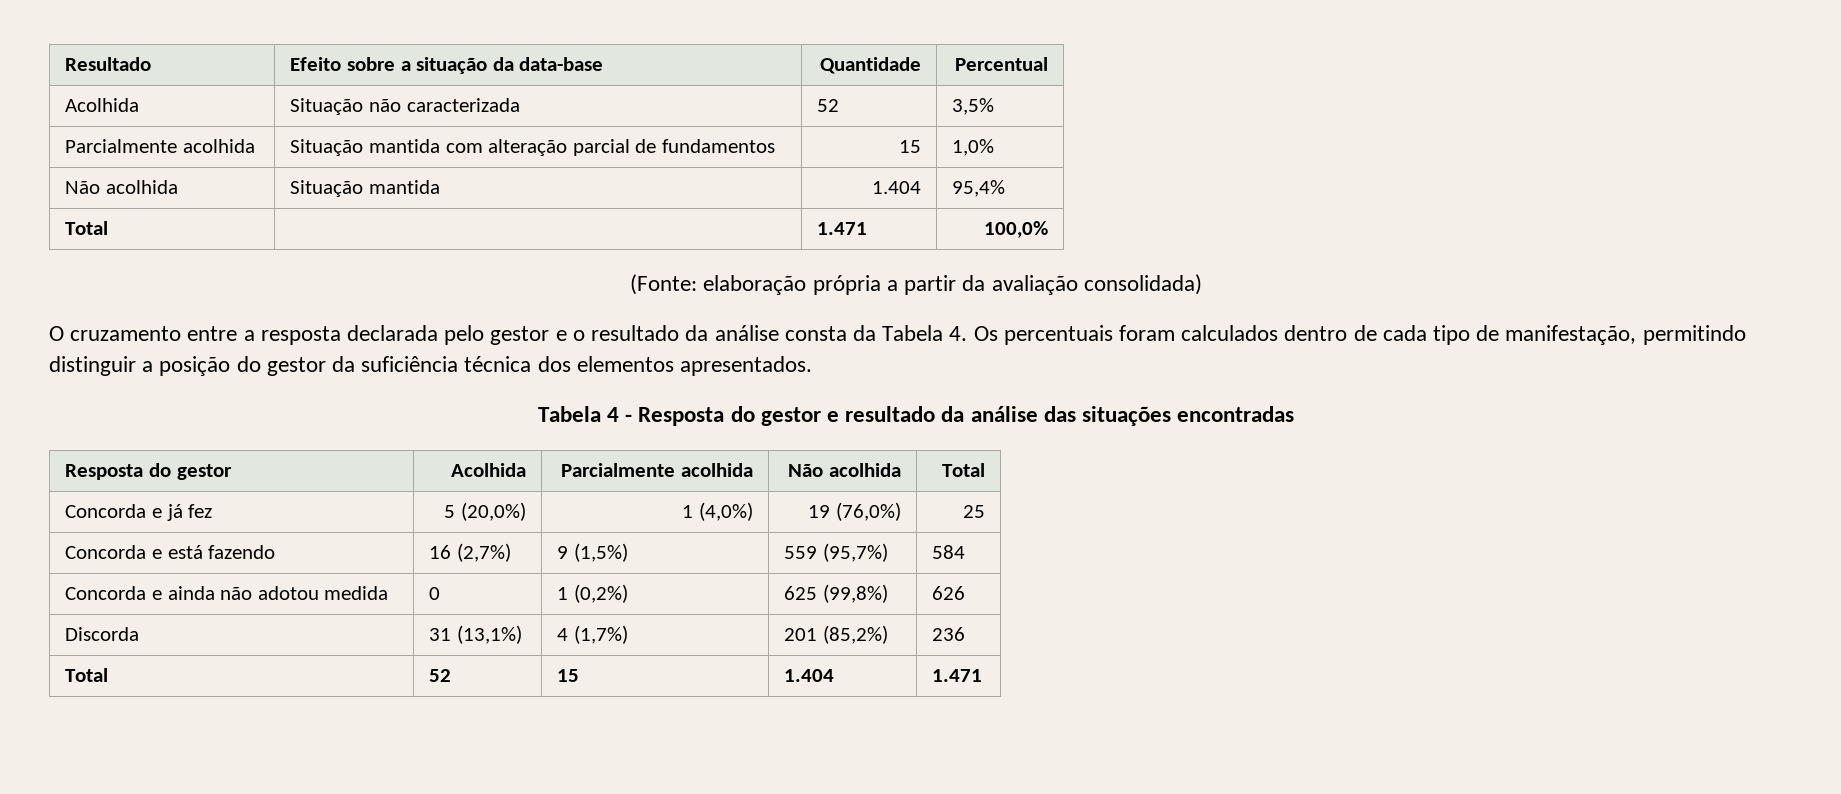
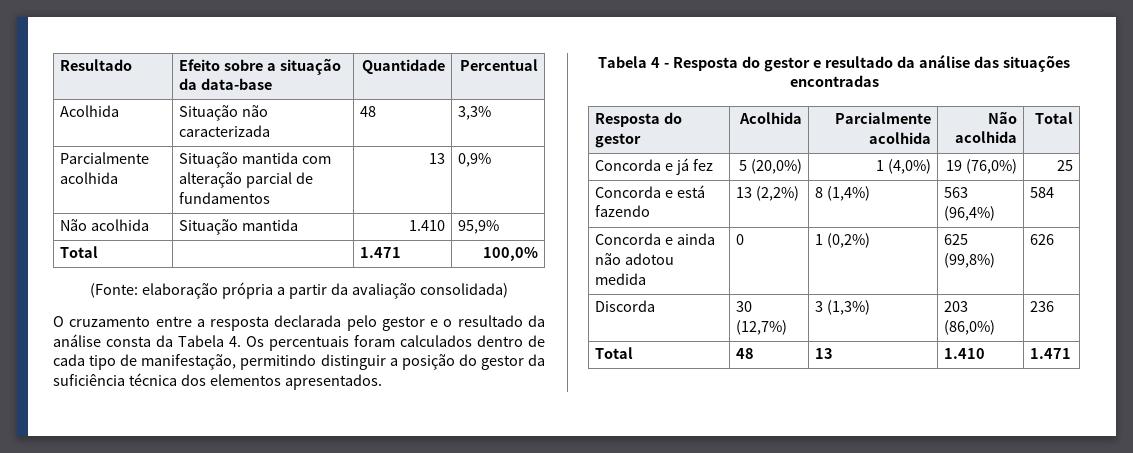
- Acolhida | Situação não caracterizada | 52 | 3,5%
+ Acolhida | Situação não caracterizada | 48 | 3,3%
- Parcialmente acolhida | Situação mantida com alteração parcial de fundamentos | 15 | 1,0%
+ Parcialmente acolhida | Situação mantida com alteração parcial de fundamentos | 13 | 0,9%
- Não acolhida | Situação mantida | 1.404 | 95,4%
+ Não acolhida | Situação mantida | 1.410 | 95,9%
- Concorda e está fazendo | 16 (2,7%) | 9 (1,5%) | 559 (95,7%) | 584
+ Concorda e está fazendo | 13 (2,2%) | 8 (1,4%) | 563 (96,4%) | 584
- Discorda | 31 (13,1%) | 4 (1,7%) | 201 (85,2%) | 236
+ Discorda | 30 (12,7%) | 3 (1,3%) | 203 (86,0%) | 236
- Total | 52 | 15 | 1.404 | 1.471
+ Total | 48 | 13 | 1.410 | 1.471

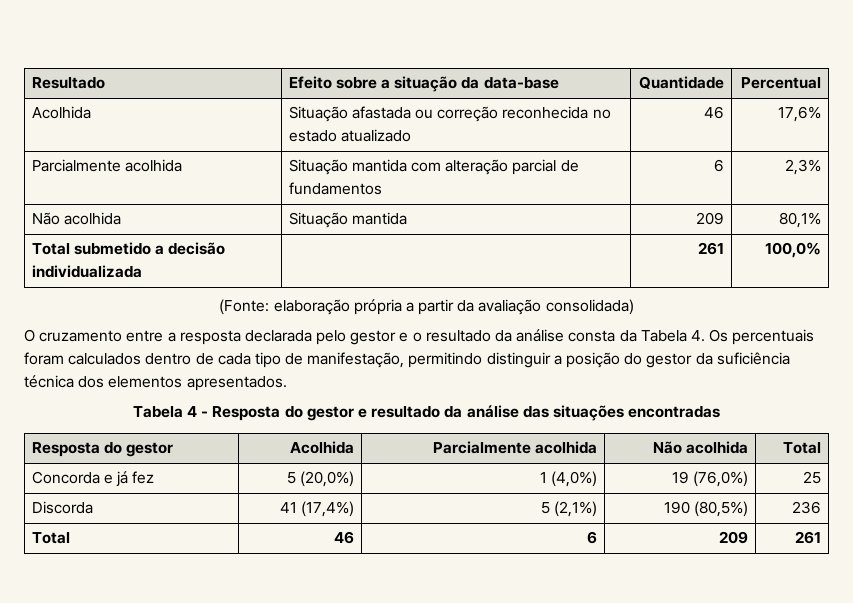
- Acolhida | Situação não caracterizada | 48 | 3,3%
+ Acolhida | Situação afastada ou correção reconhecida no estado atualizado | 46 | 17,6%
- Parcialmente acolhida | Situação mantida com alteração parcial de fundamentos | 13 | 0,9%
+ Parcialmente acolhida | Situação mantida com alteração parcial de fundamentos | 6 | 2,3%
- Não acolhida | Situação mantida | 1.410 | 95,9%
- Total | | 1.471 | 100,0%
+ Não acolhida | Situação mantida | 209 | 80,1%
+ Total submetido a decisão individualizada | | 261 | 100,0%
- Concorda e está fazendo | 13 (2,2%) | 8 (1,4%) | 563 (96,4%) | 584
- Concorda e ainda não adotou medida | 0 | 1 (0,2%) | 625 (99,8%) | 626
- Discorda | 30 (12,7%) | 3 (1,3%) | 203 (86,0%) | 236
- Total | 48 | 13 | 1.410 | 1.471
+ Discorda | 41 (17,4%) | 5 (2,1%) | 190 (80,5%) | 236
+ Total | 46 | 6 | 209 | 261

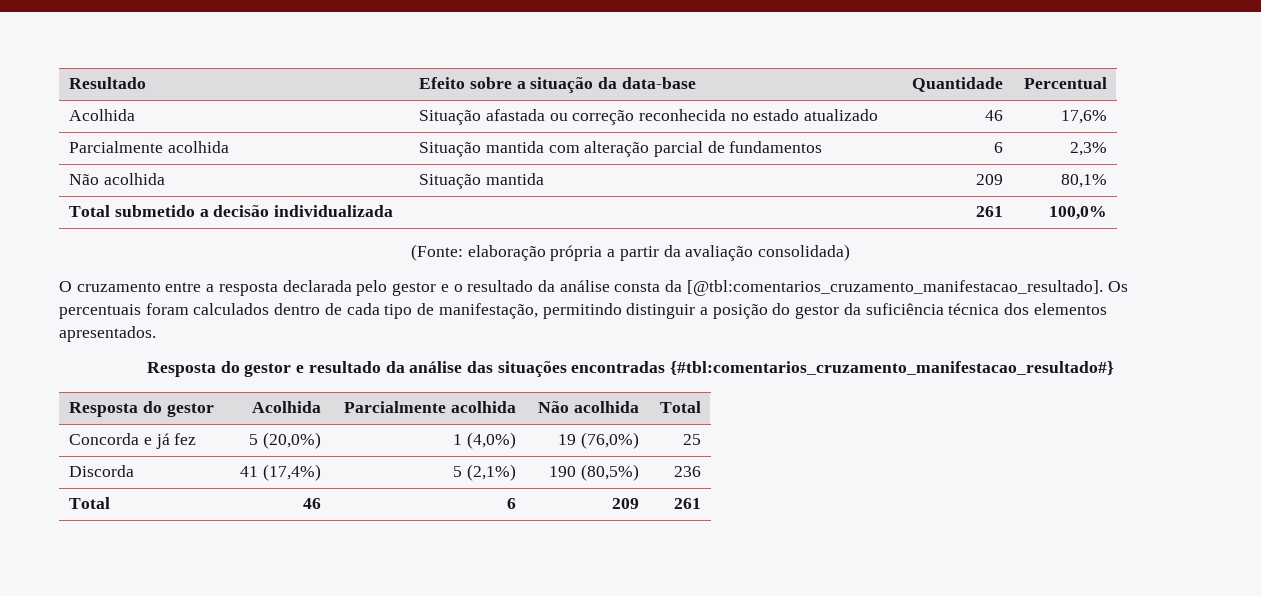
- O cruzamento entre a resposta declarada pelo gestor e o resultado da análise consta da Tabela 4. Os percentuais foram calculados dentro de cada tipo de manifestação, permitindo distinguir a posição do gestor da suficiência técnica dos elementos apresentados.
+ O cruzamento entre a resposta declarada pelo gestor e o resultado da análise consta da [@tbl:comentarios_cruzamento_manifestacao_resultado]. Os percentuais foram calculados dentro de cada tipo de manifestação, permitindo distinguir a posição do gestor da suficiência técnica dos elementos apresentados.
- Tabela 4 - Resposta do gestor e resultado da análise das situações encontradas
+ Resposta do gestor e resultado da análise das situações encontradas {#tbl:comentarios_cruzamento_manifestacao_resultado#}

